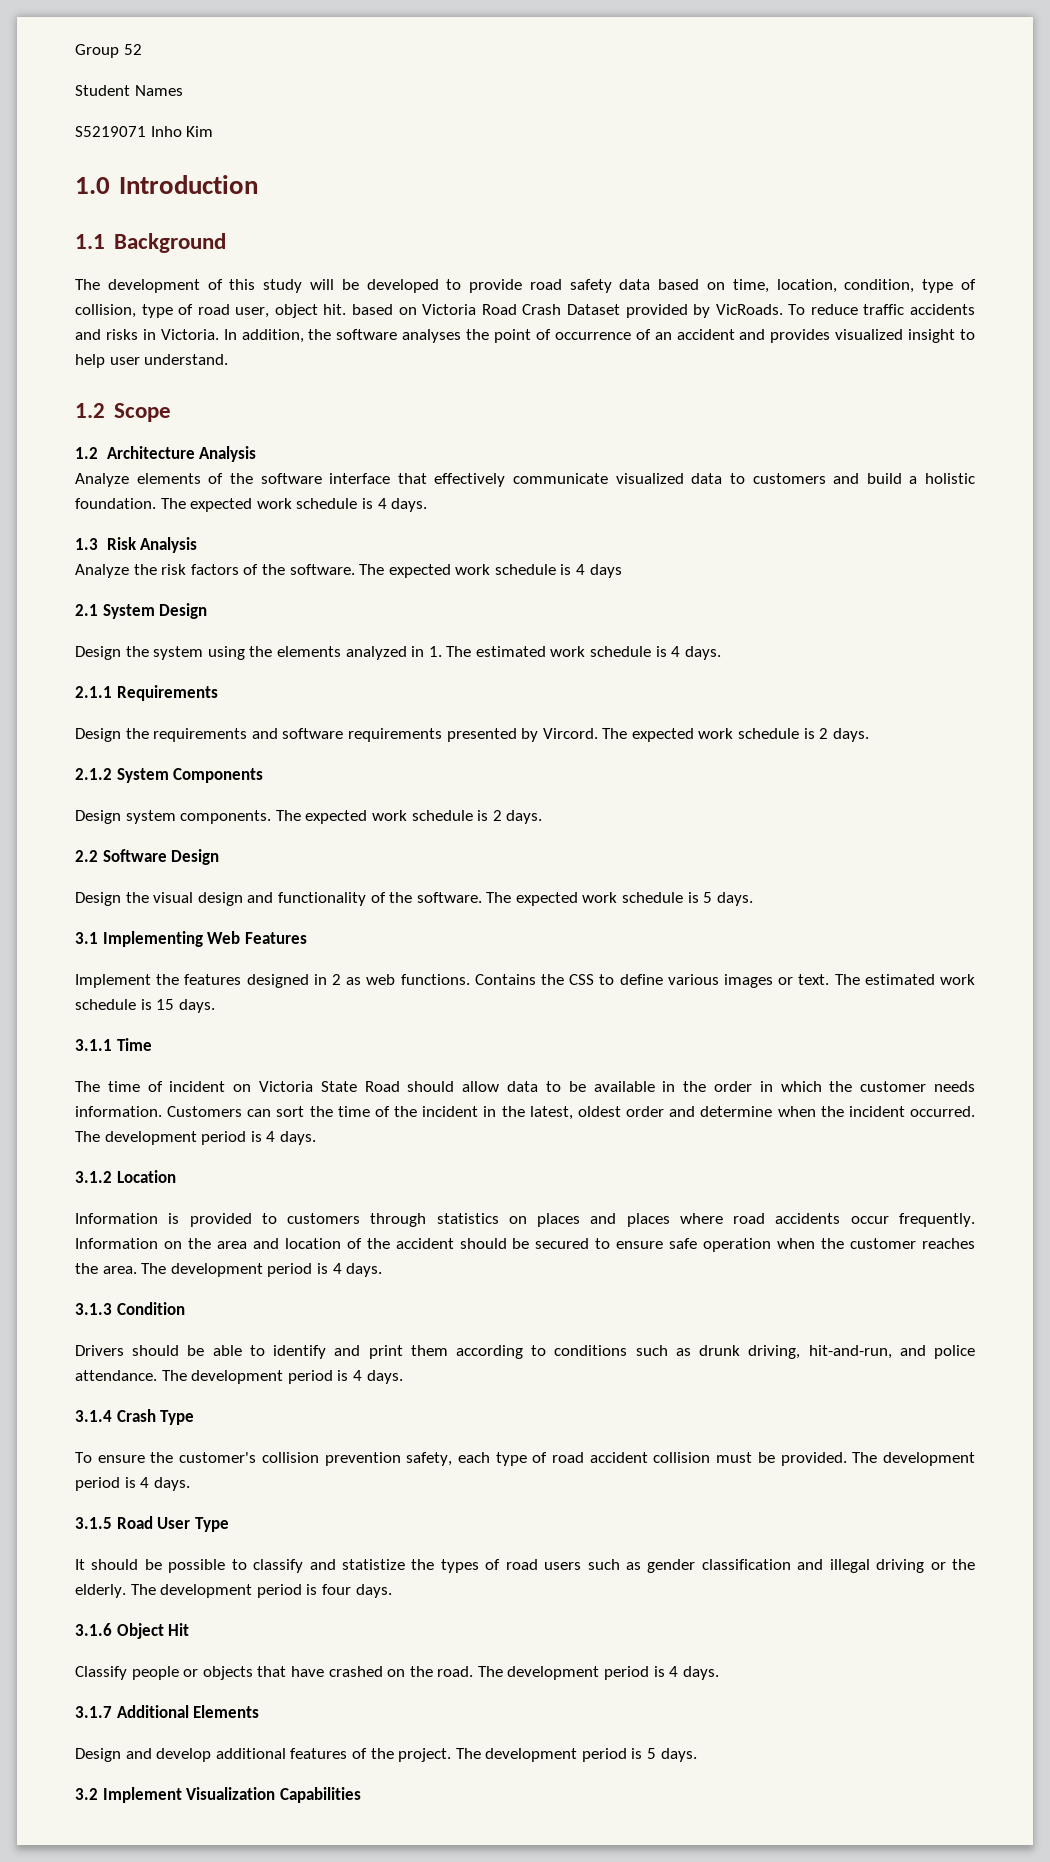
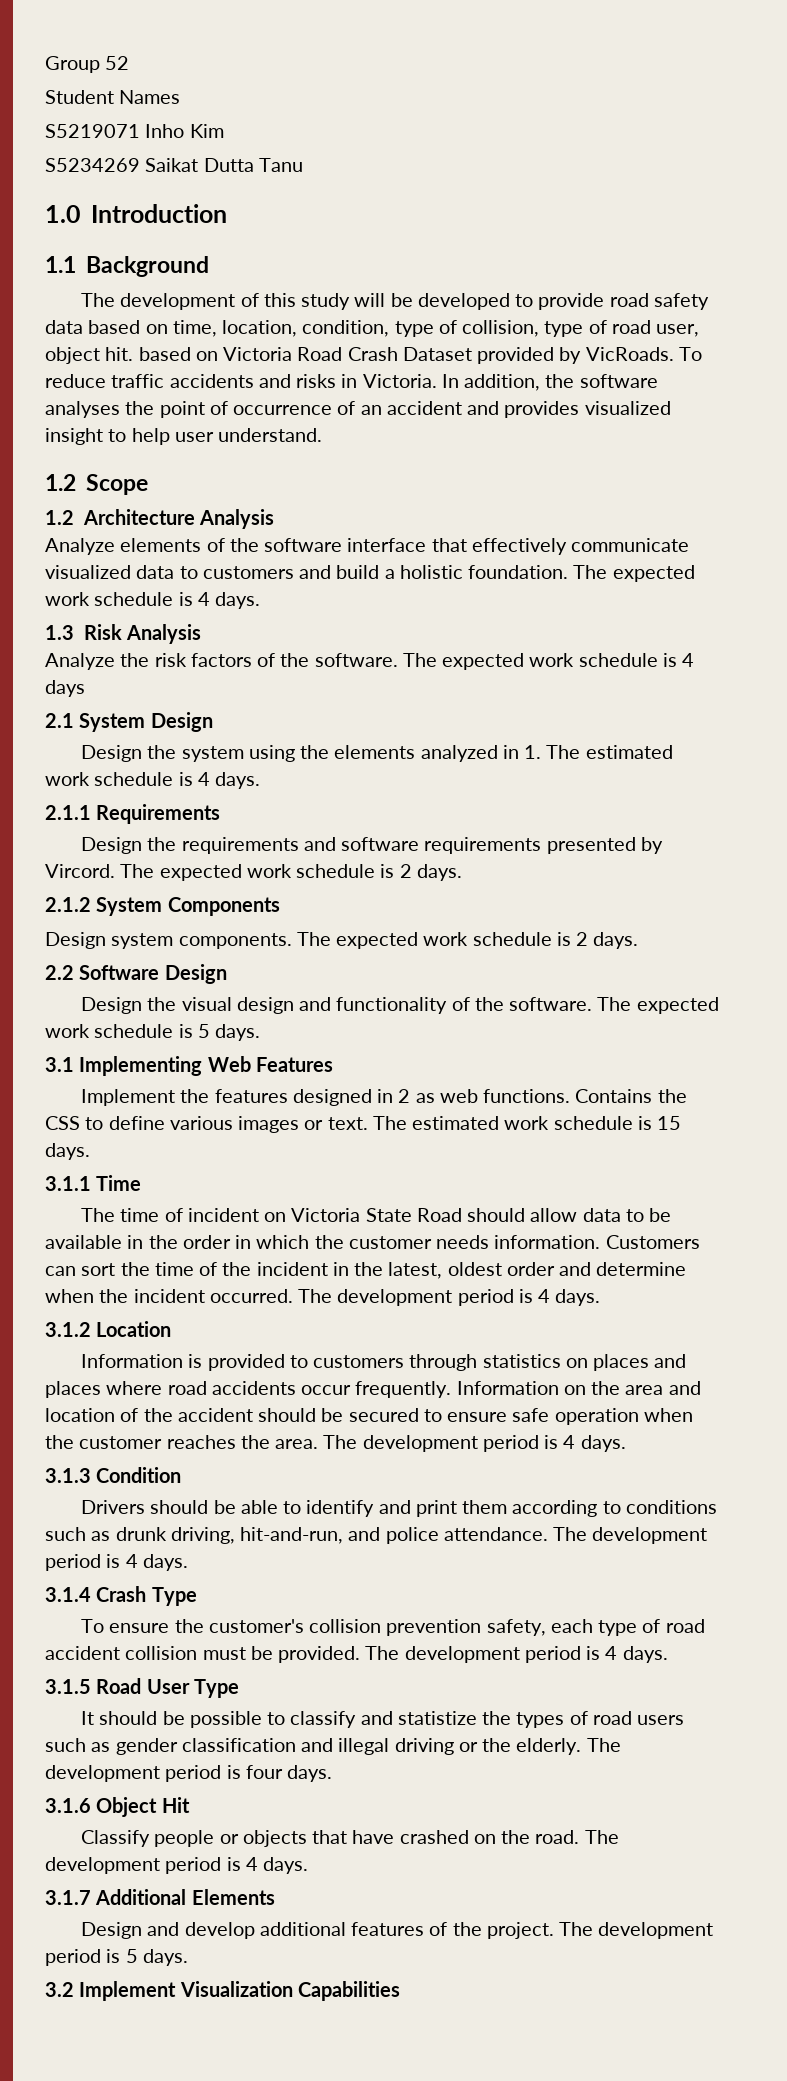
+ S5234269 Saikat Dutta Tanu

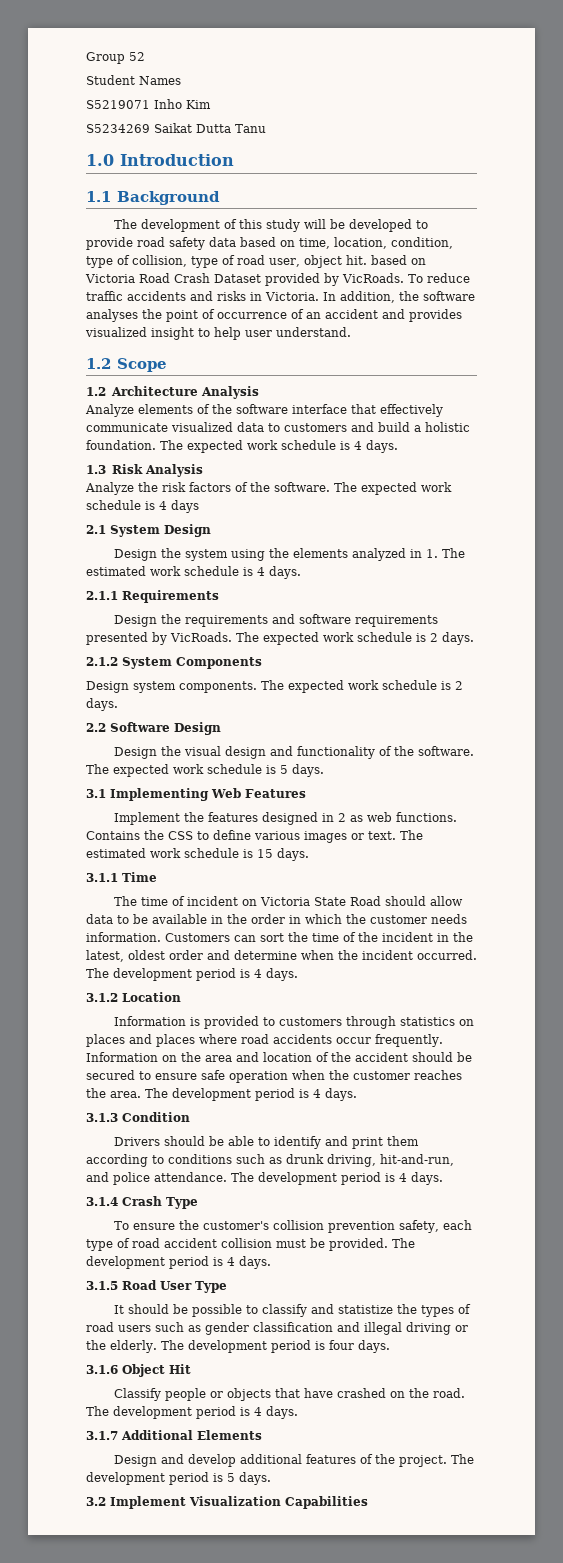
- Design the requirements and software requirements presented by Vircord.
+ Design the requirements and software requirements presented by VicRoads.

